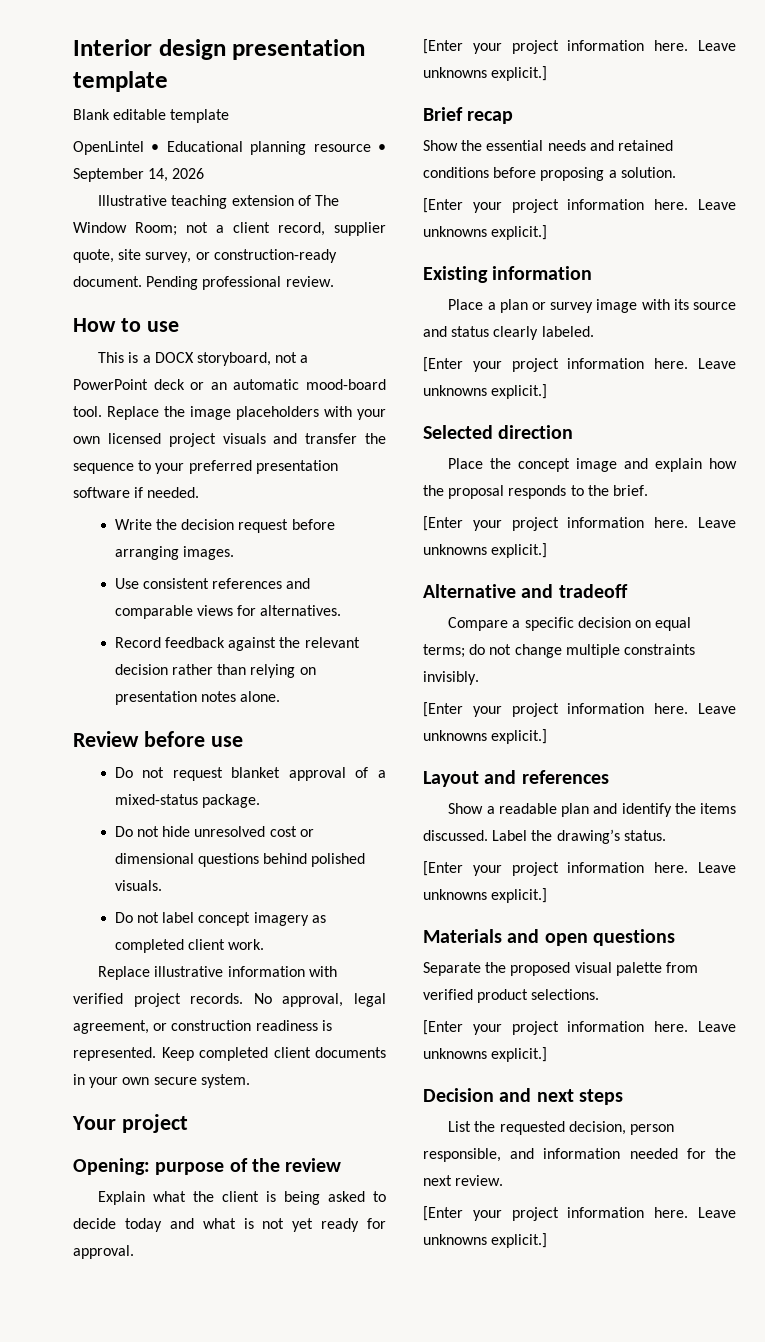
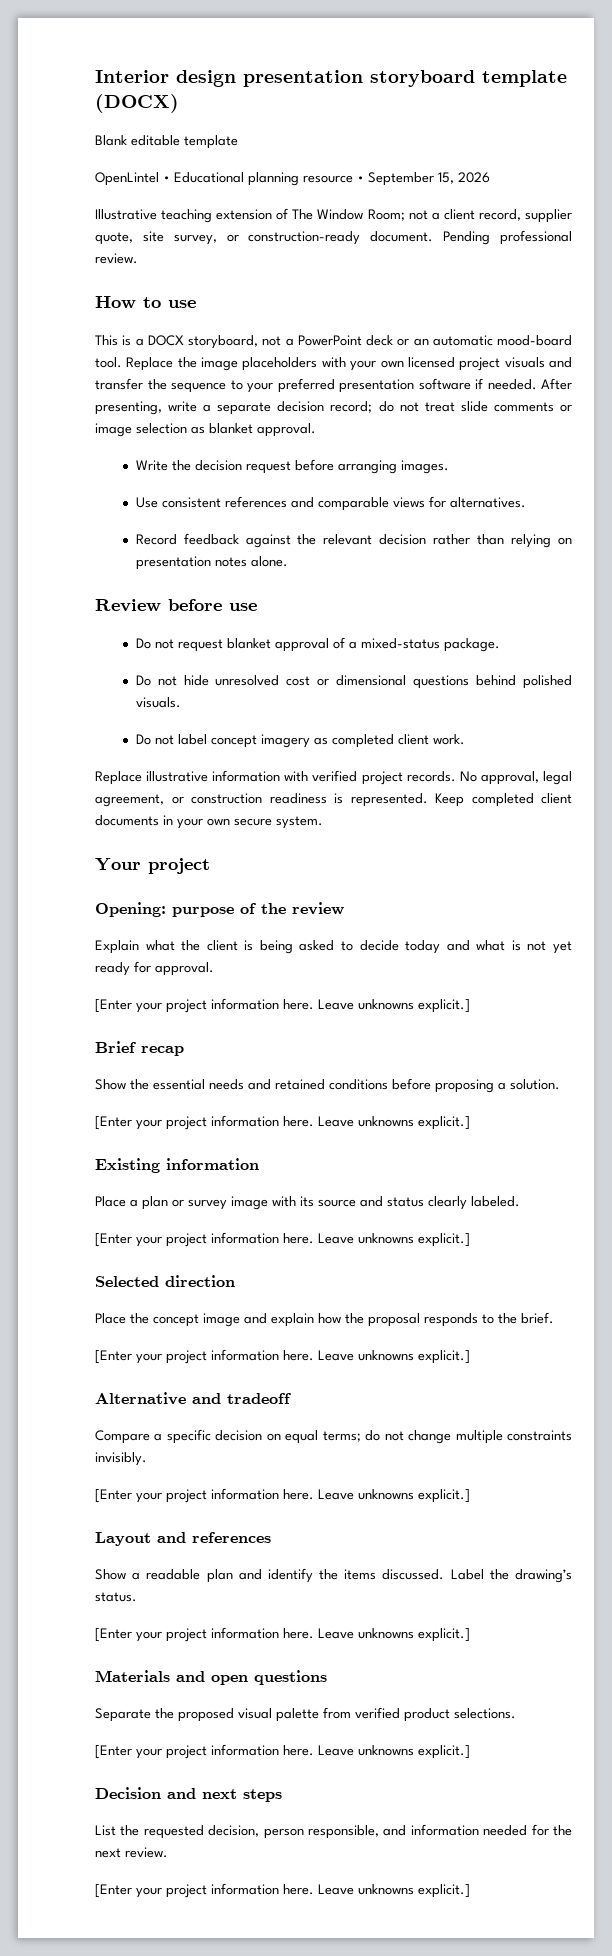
- Interior design presentation template
+ Interior design presentation storyboard template (DOCX)
- OpenLintel • Educational planning resource • September 14, 2026
+ OpenLintel • Educational planning resource • September 15, 2026
+ After presenting, write a separate decision record; do not treat slide comments or image selection as blanket approval.

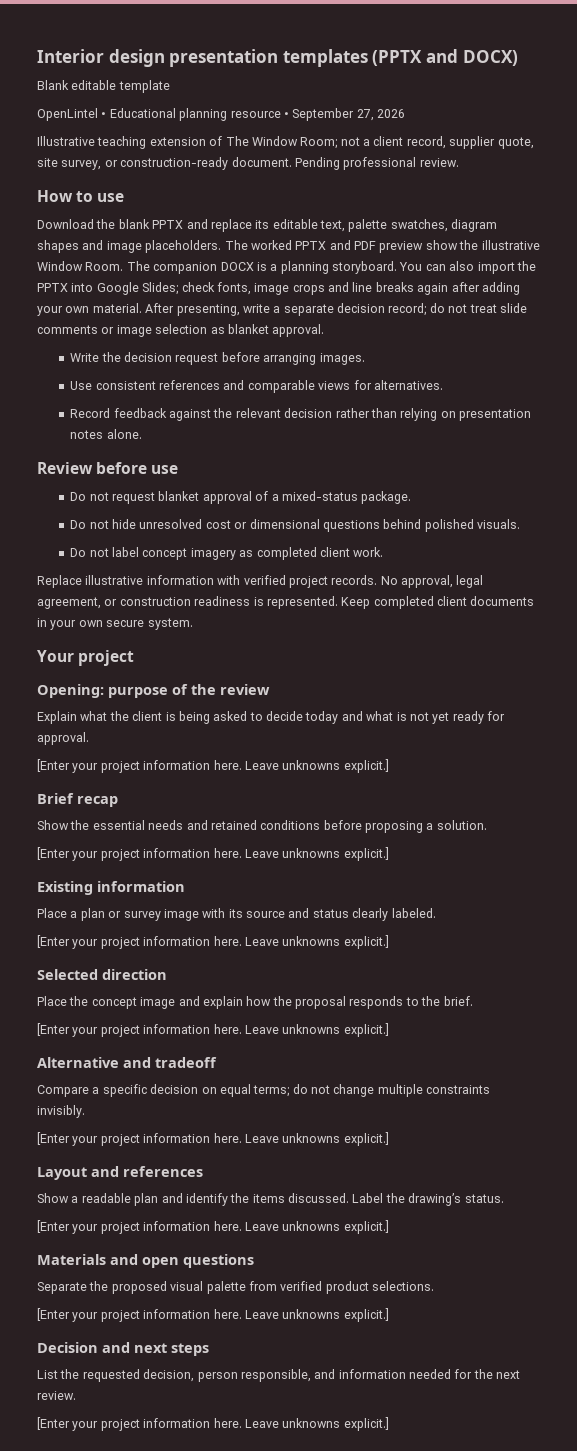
- Interior design presentation storyboard template (DOCX)
+ Interior design presentation templates (PPTX and DOCX)
- OpenLintel • Educational planning resource • September 15, 2026
+ OpenLintel • Educational planning resource • September 27, 2026
- This is a DOCX storyboard, not a PowerPoint deck or an automatic mood-board tool. Replace the image placeholders with your own licensed project visuals and transfer the sequence to your preferred presentation software if needed.
+ Download the blank PPTX and replace its editable text, palette swatches, diagram shapes and image placeholders. The worked PPTX and PDF preview show the illustrative Window Room. The companion DOCX is a planning storyboard. You can also import the PPTX into Google Slides; check fonts, image crops and line breaks again after adding your own material.

